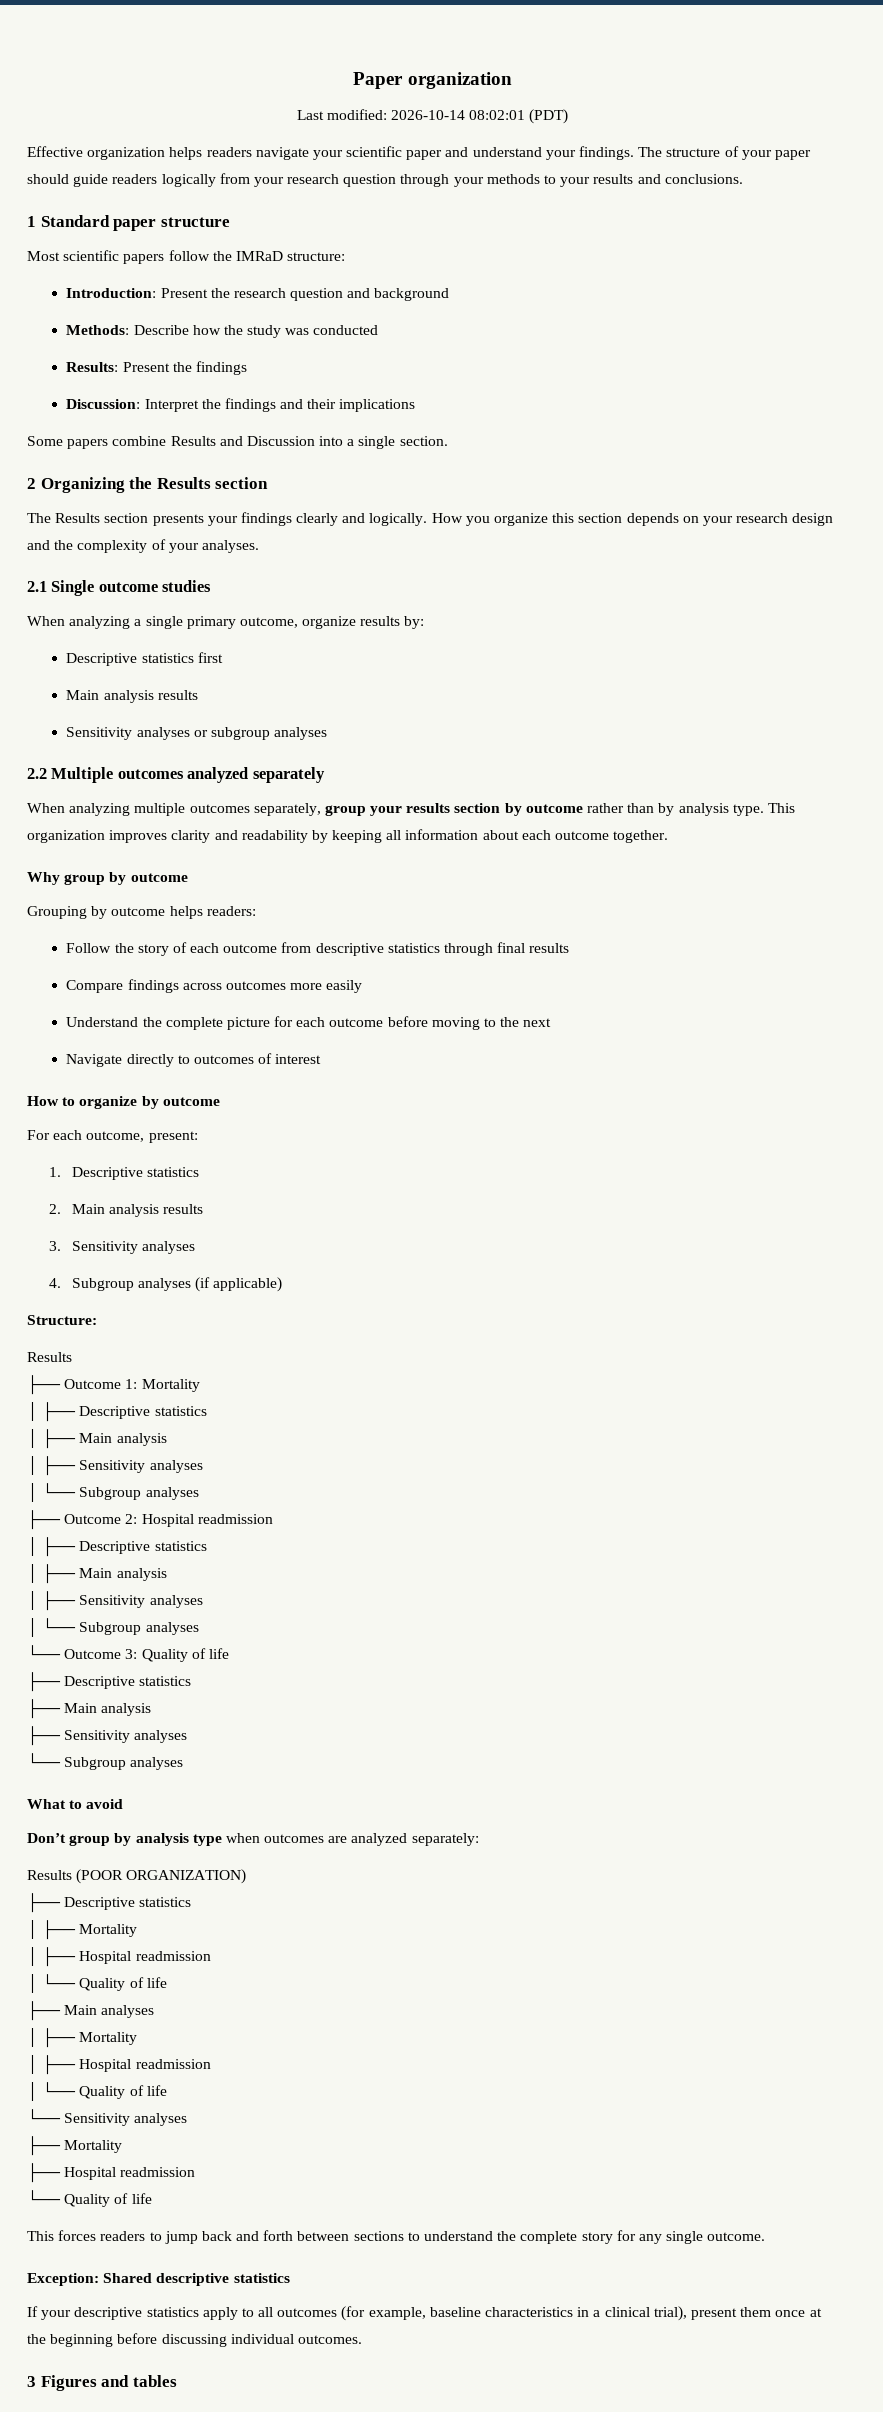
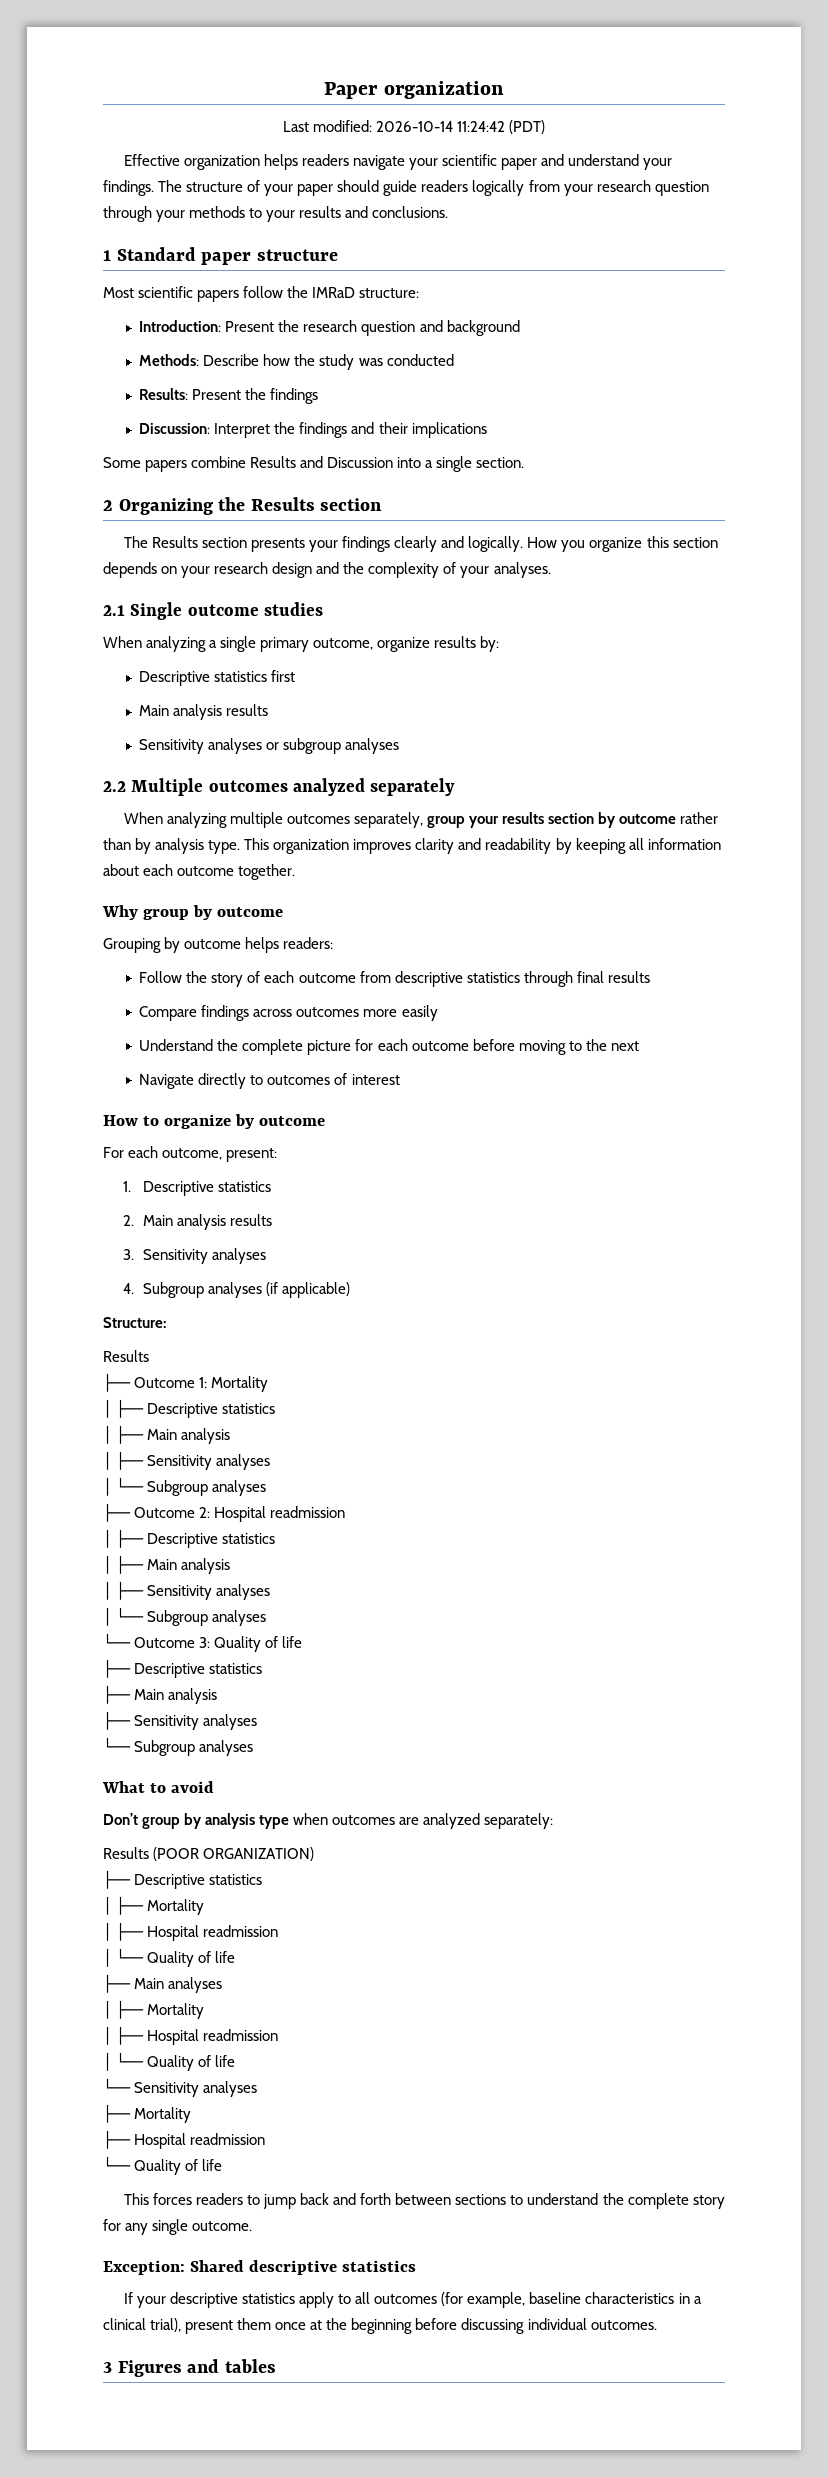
- Last modified: 2026-10-14 08:02:01 (PDT)
+ Last modified: 2026-10-14 11:24:42 (PDT)

